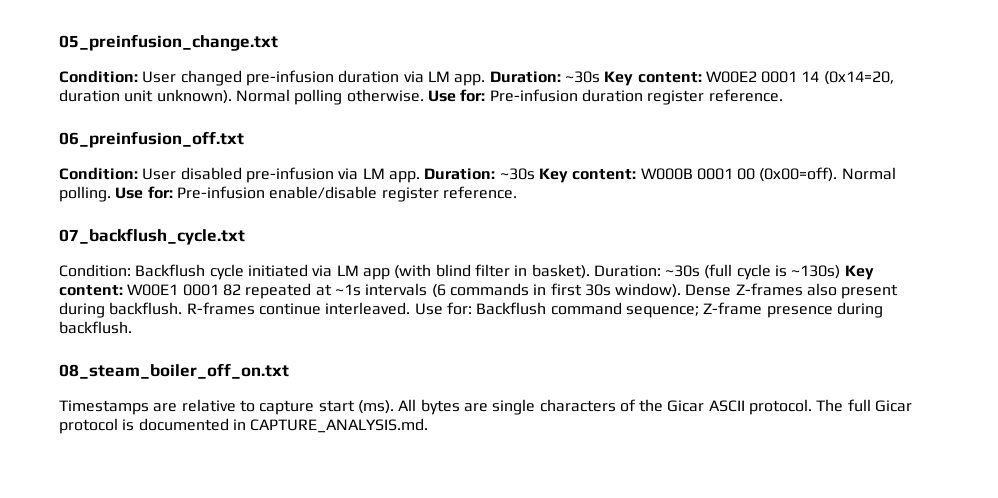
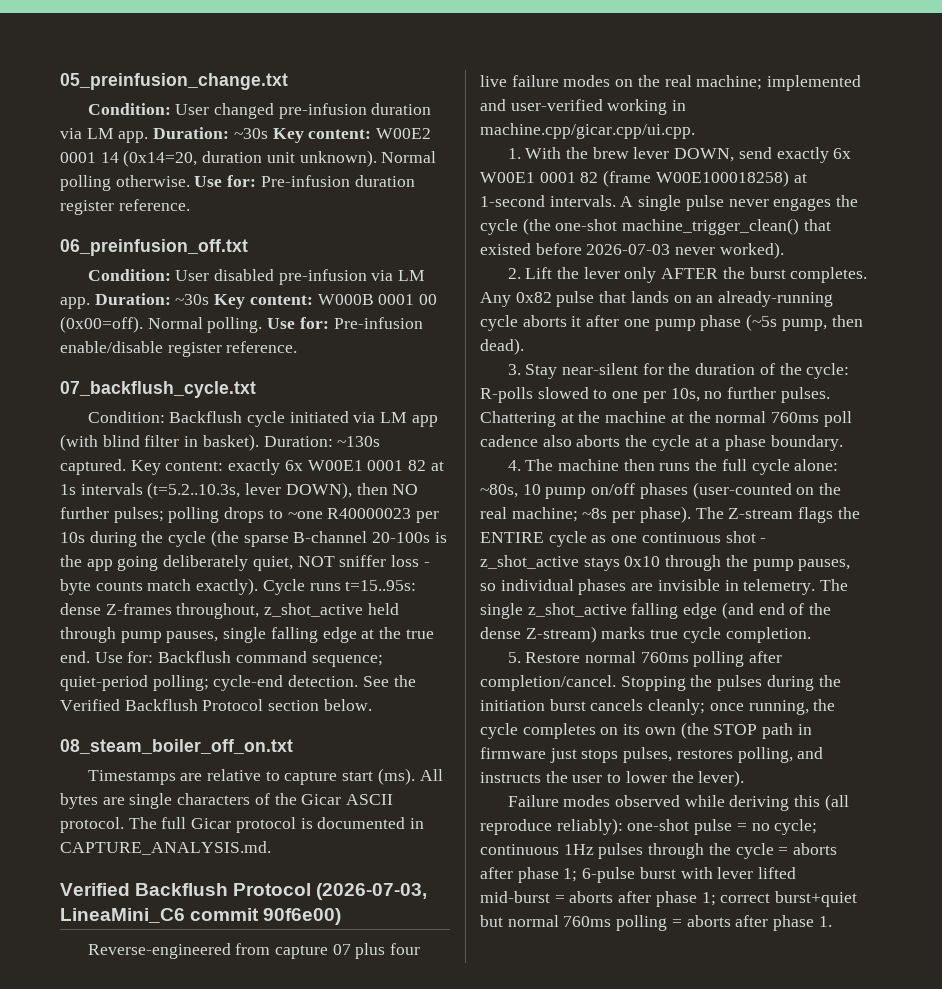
- Duration: ~30s (full cycle is ~130s) Key content: W00E1 0001 82 repeated at ~1s intervals (6 commands in first 30s window). Dense Z-frames also present during backflush. R-frames continue interleaved.
+ Duration: ~130s captured. Key content: exactly 6x W00E1 0001 82 at 1s intervals (t=5.2..10.3s, lever DOWN), then NO further pulses; polling drops to ~one R40000023 per 10s during the cycle (the sparse B-channel 20-100s is the app going deliberately quiet, NOT sniffer loss - byte counts match exactly). Cycle runs t=15..95s: dense Z-frames throughout, z_shot_active held through pump pauses, single falling edge at the true end.
- Use for: Backflush command sequence; Z-frame presence during backflush.
+ Use for: Backflush command sequence; quiet-period polling; cycle-end detection. See the Verified Backflush Protocol section below.
+ Verified Backflush Protocol (2026-07-03, LineaMini_C6 commit 90f6e00)
+ Reverse-engineered from capture 07 plus four live failure modes on the real machine; implemented and user-verified working in machine.cpp/gicar.cpp/ui.cpp.
+ 1. With the brew lever DOWN, send exactly 6x W00E1 0001 82 (frame W00E100018258) at 1-second intervals. A single pulse never engages the cycle (the one-shot machine_trigger_clean() that existed before 2026-07-03 never worked).
+ 2. Lift the lever only AFTER the burst completes. Any 0x82 pulse that lands on an already-running cycle aborts it after one pump phase (~5s pump, then dead).
+ 3. Stay near-silent for the duration of the cycle: R-polls slowed to one per 10s, no further pulses. Chattering at the machine at the normal 760ms poll cadence also aborts the cycle at a phase boundary.
+ 4. The machine then runs the full cycle alone: ~80s, 10 pump on/off phases (user-counted on the real machine; ~8s per phase). The Z-stream flags the ENTIRE cycle as one continuous shot - z_shot_active stays 0x10 through the pump pauses, so individual phases are invisible in telemetry. The single z_shot_active falling edge (and end of the dense Z-stream) marks true cycle completion.
+ 5. Restore normal 760ms polling after completion/cancel. Stopping the pulses during the initiation burst cancels cleanly; once running, the cycle completes on its own (the STOP path in firmware just stops pulses, restores polling, and instructs the user to lower the lever).
+ Failure modes observed while deriving this (all reproduce reliably): one-shot pulse = no cycle; continuous 1Hz pulses through the cycle = aborts after phase 1; 6-pulse burst with lever lifted mid-burst = aborts after phase 1; correct burst+quiet but normal 760ms polling = aborts after phase 1.

